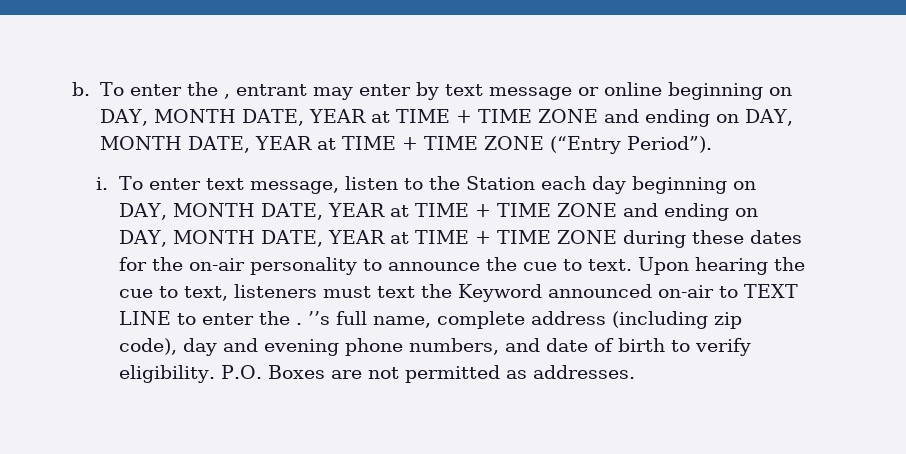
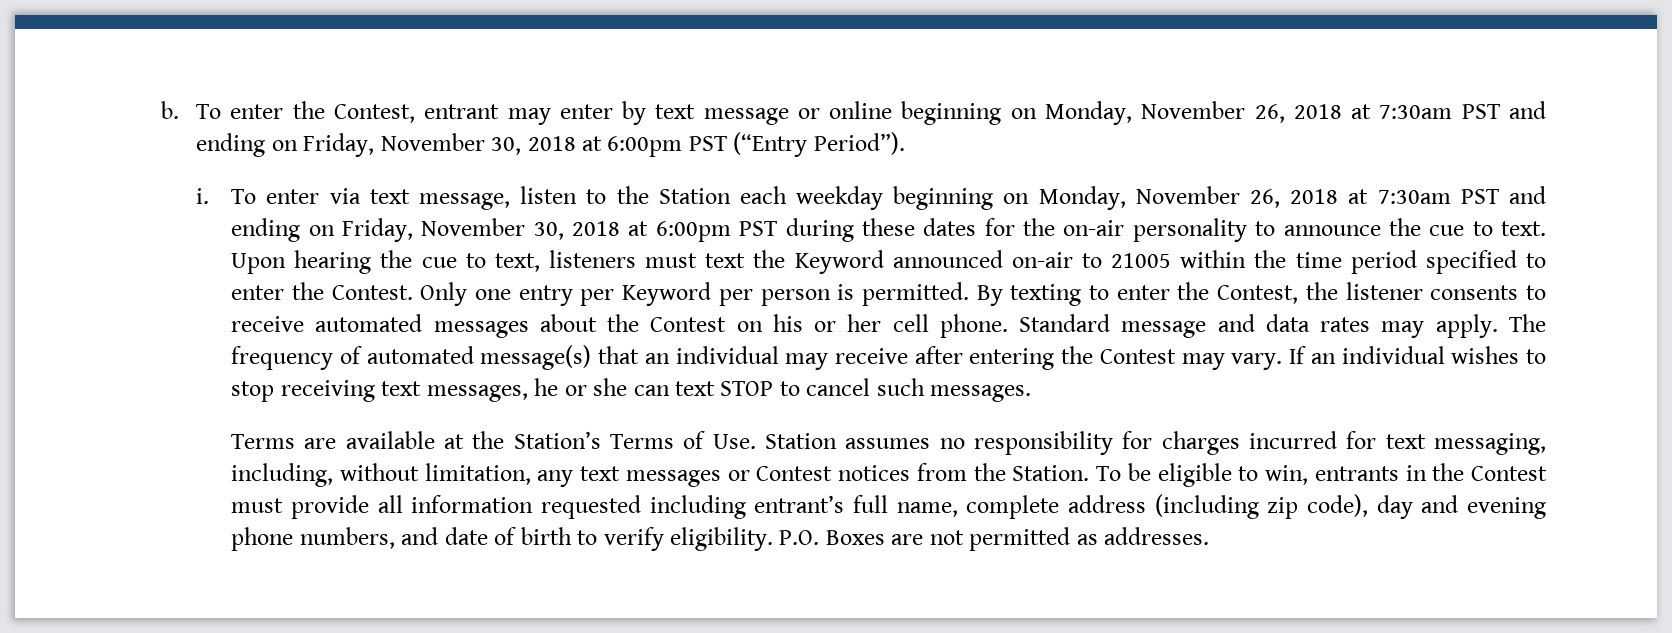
- To enter the , entrant may enter by text message or online beginning on DAY, MONTH DATE, YEAR at TIME + TIME ZONE and ending on DAY, MONTH DATE, YEAR at TIME + TIME ZONE (“Entry Period”).
+ To enter the Contest, entrant may enter by text message or online beginning on Monday, November 26, 2018 at 7:30am PST and ending on Friday, November 30, 2018 at 6:00pm PST (“Entry Period”).
- To enter text message, listen to the Station each day beginning on DAY, MONTH DATE, YEAR at TIME + TIME ZONE and ending on DAY, MONTH DATE, YEAR at TIME + TIME ZONE during these dates for the on-air personality to announce the cue to text.
+ To enter via text message, listen to the Station each weekday beginning on Monday, November 26, 2018 at 7:30am PST and ending on Friday, November 30, 2018 at 6:00pm PST during these dates for the on-air personality to announce the cue to text.
- Upon hearing the cue to text, listeners must text the Keyword announced on-air to TEXT LINE to enter the . ’’s full name, complete address (including zip code), day and evening phone numbers, and date of birth to verify eligibility.
+ Upon hearing the cue to text, listeners must text the Keyword announced on-air to 21005 within the time period specified to enter the Contest. Only one entry per Keyword per person is permitted. By texting to enter the Contest, the listener consents to receive automated messages about the Contest on his or her cell phone. Standard message and data rates may apply. The frequency of automated message(s) that an individual may receive after entering the Contest may vary. If an individual wishes to stop receiving text messages, he or she can text STOP to cancel such messages.
+ Terms are available at the Station’s Terms of Use. Station assumes no responsibility for charges incurred for text messaging, including, without limitation, any text messages or Contest notices from the Station. To be eligible to win, entrants in the Contest must provide all information requested including entrant’s full name, complete address (including zip code), day and evening phone numbers, and date of birth to verify eligibility.

